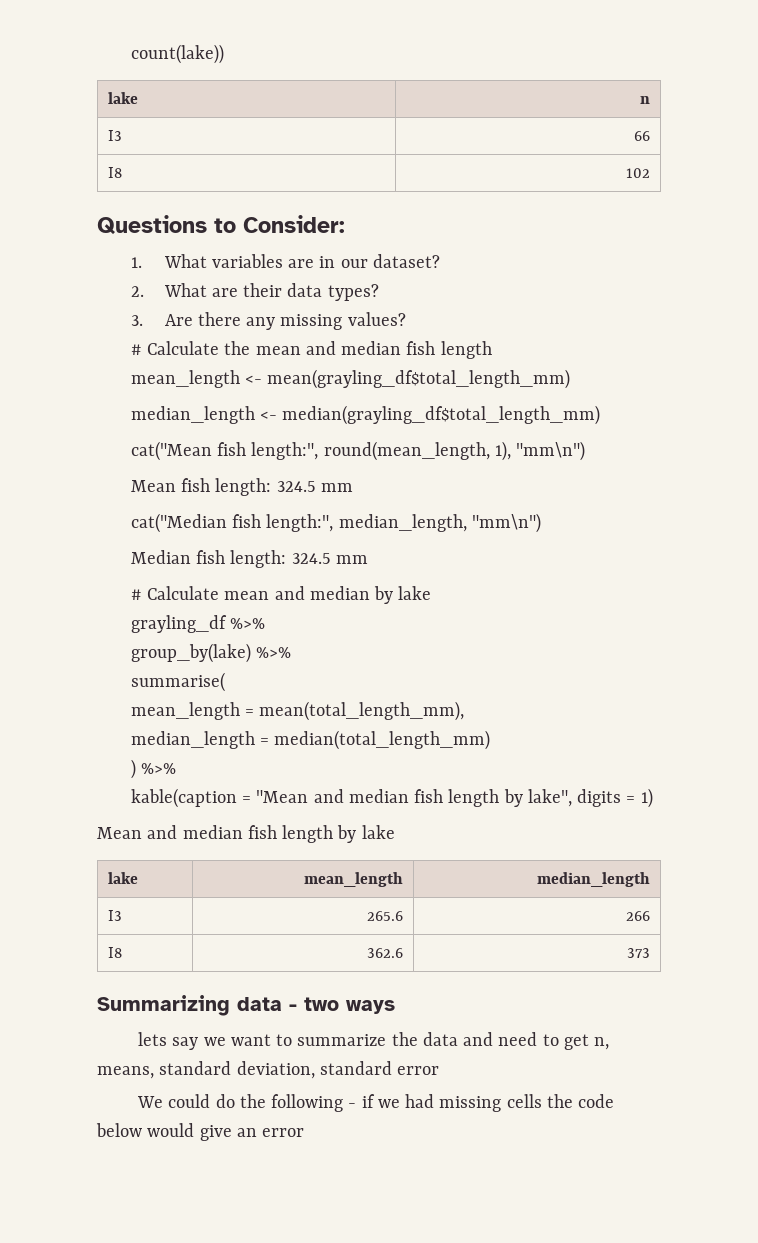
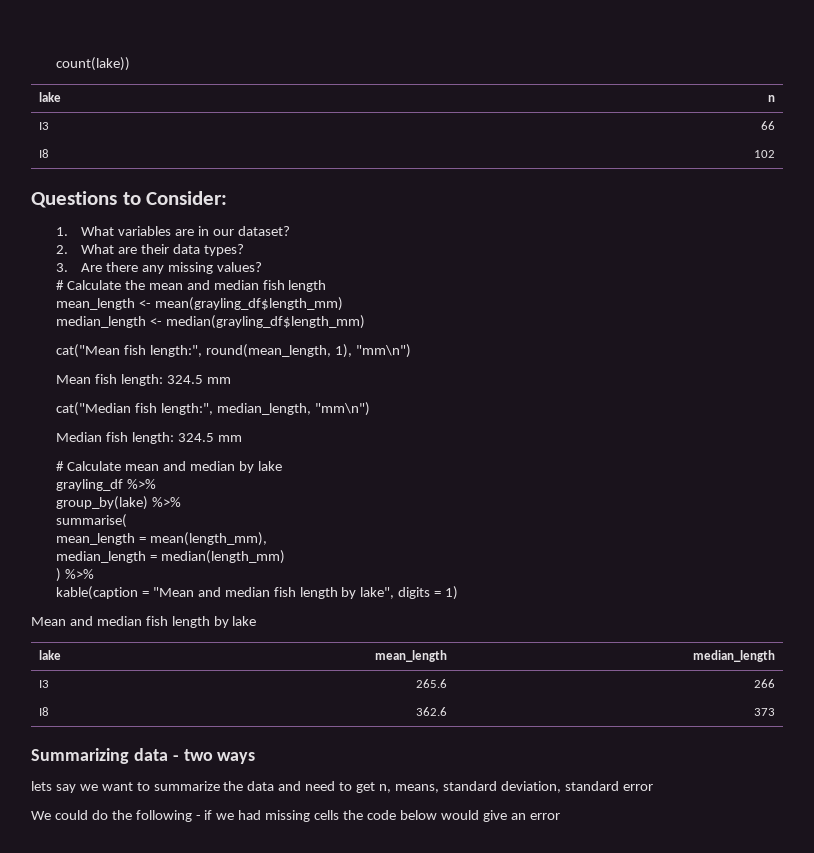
- mean_length <- mean(grayling_df$total_length_mm)
+ mean_length <- mean(grayling_df$length_mm)
- median_length <- median(grayling_df$total_length_mm)
+ median_length <- median(grayling_df$length_mm)
- mean_length = mean(total_length_mm),
+ mean_length = mean(length_mm),
- median_length = median(total_length_mm)
+ median_length = median(length_mm)

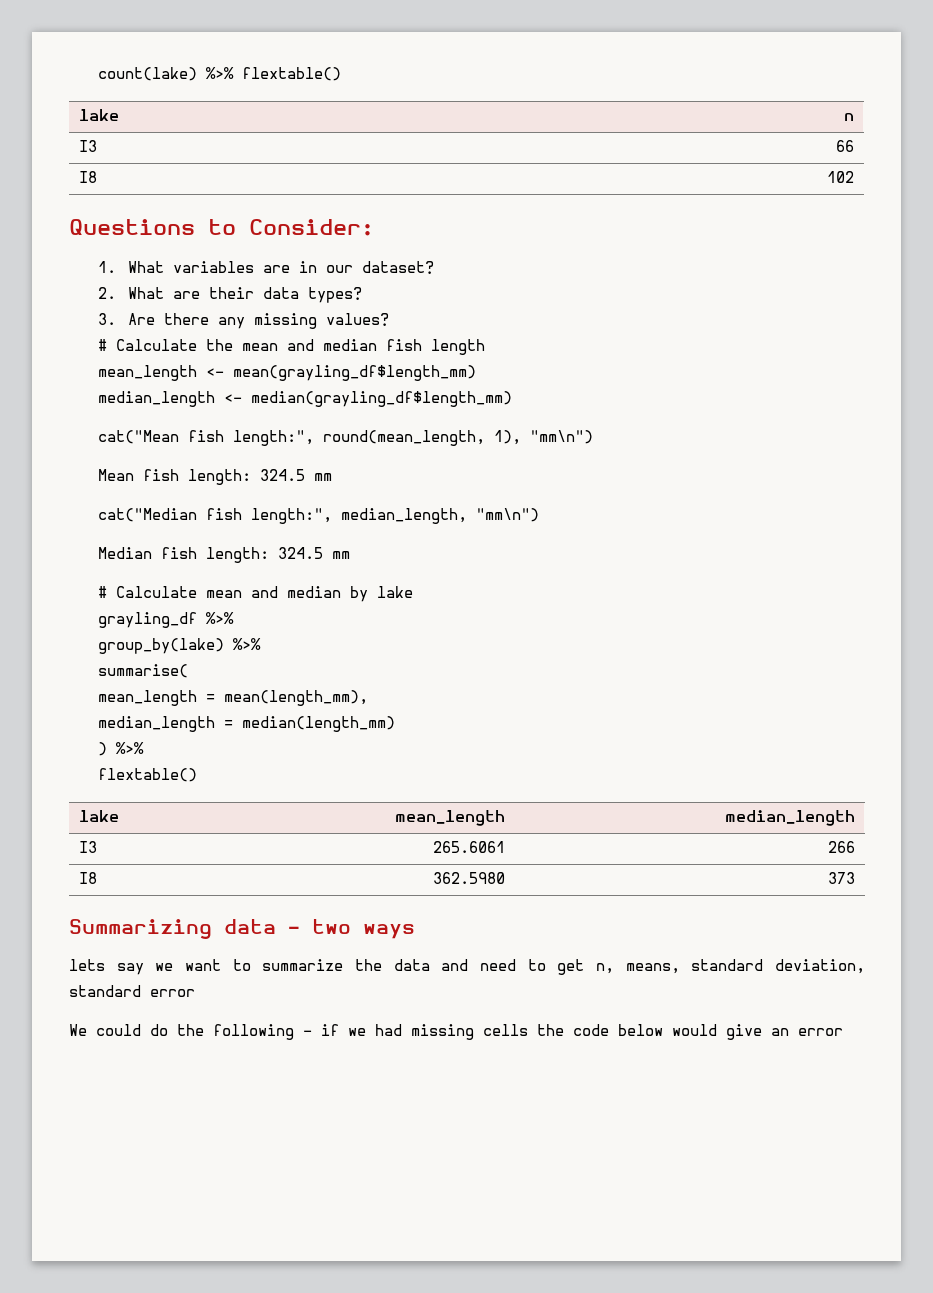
- count(lake))
+ count(lake) %>% flextable()
  ) %>%
- kable(caption = "Mean and median fish length by lake", digits = 1)
- Mean and median fish length by lake
+ flextable()
- I3 | 265.6 | 266
+ I3 | 265.6061 | 266
- I8 | 362.6 | 373
+ I8 | 362.5980 | 373

